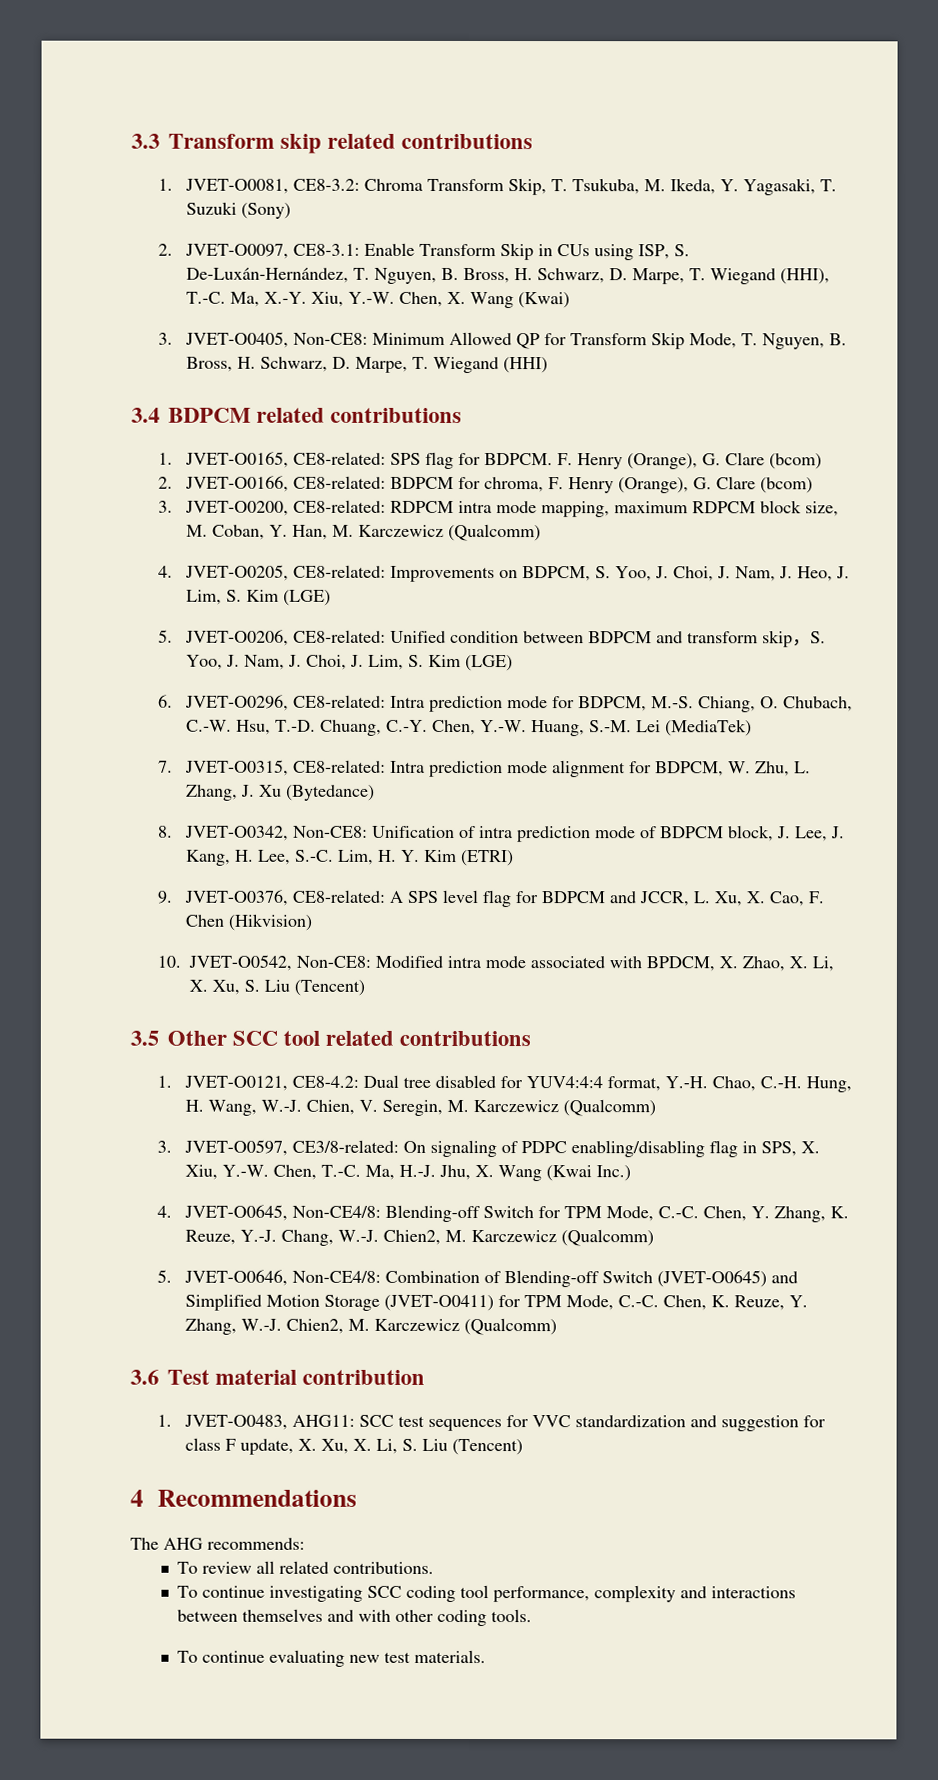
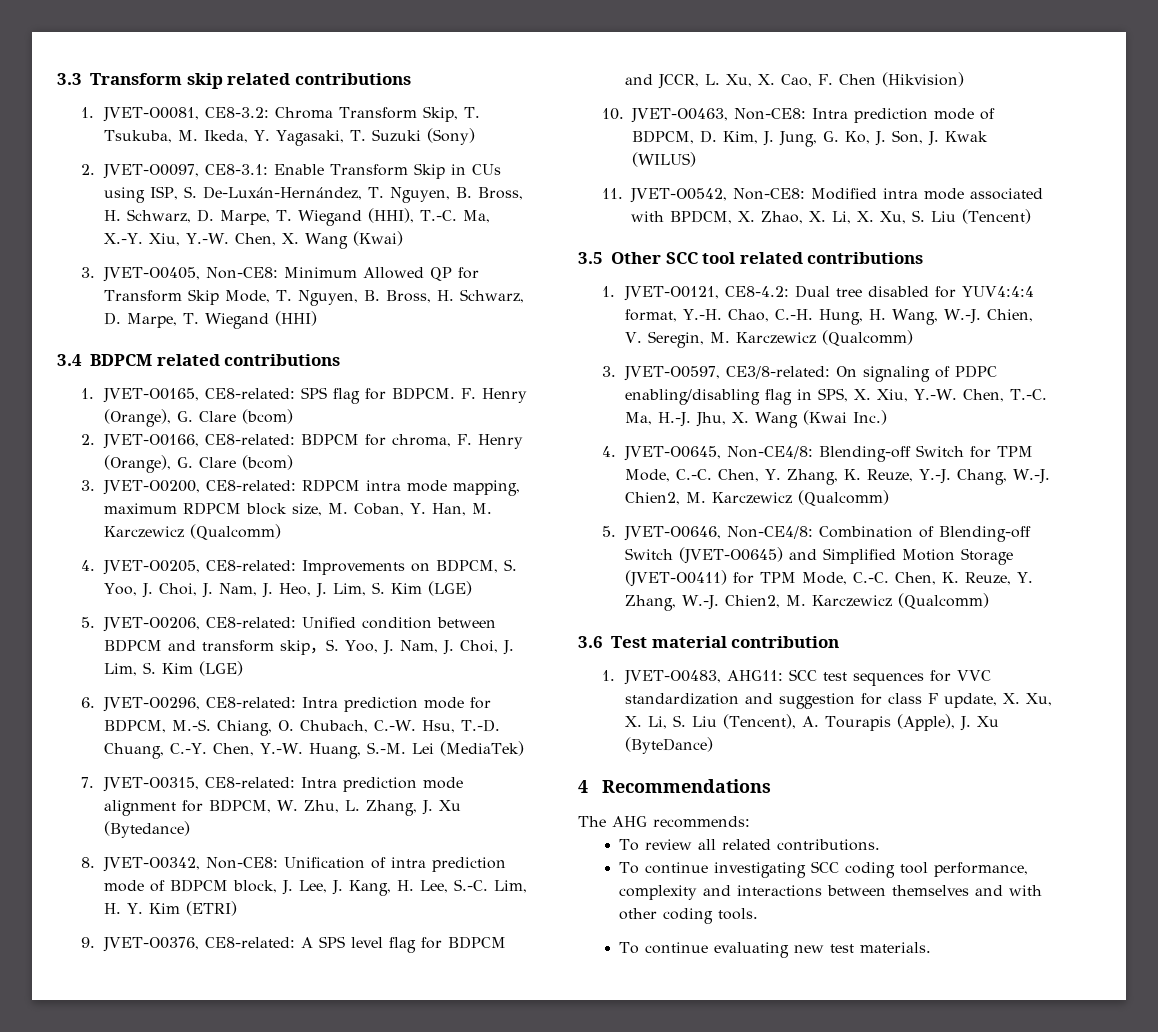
- 10. JVET-O0542, Non-CE8: Modified intra mode associated with BPDCM, X. Zhao, X. Li, X. Xu, S. Liu (Tencent)
+ 10. JVET-O0463, Non-CE8: Intra prediction mode of BDPCM, D. Kim, J. Jung, G. Ko, J. Son, J. Kwak (WILUS)
+ 11. JVET-O0542, Non-CE8: Modified intra mode associated with BPDCM, X. Zhao, X. Li, X. Xu, S. Liu (Tencent)
- 1. JVET-O0483, AHG11: SCC test sequences for VVC standardization and suggestion for class F update, X. Xu, X. Li, S. Liu (Tencent)
+ 1. JVET-O0483, AHG11: SCC test sequences for VVC standardization and suggestion for class F update, X. Xu, X. Li, S. Liu (Tencent), A. Tourapis (Apple), J. Xu (ByteDance)

